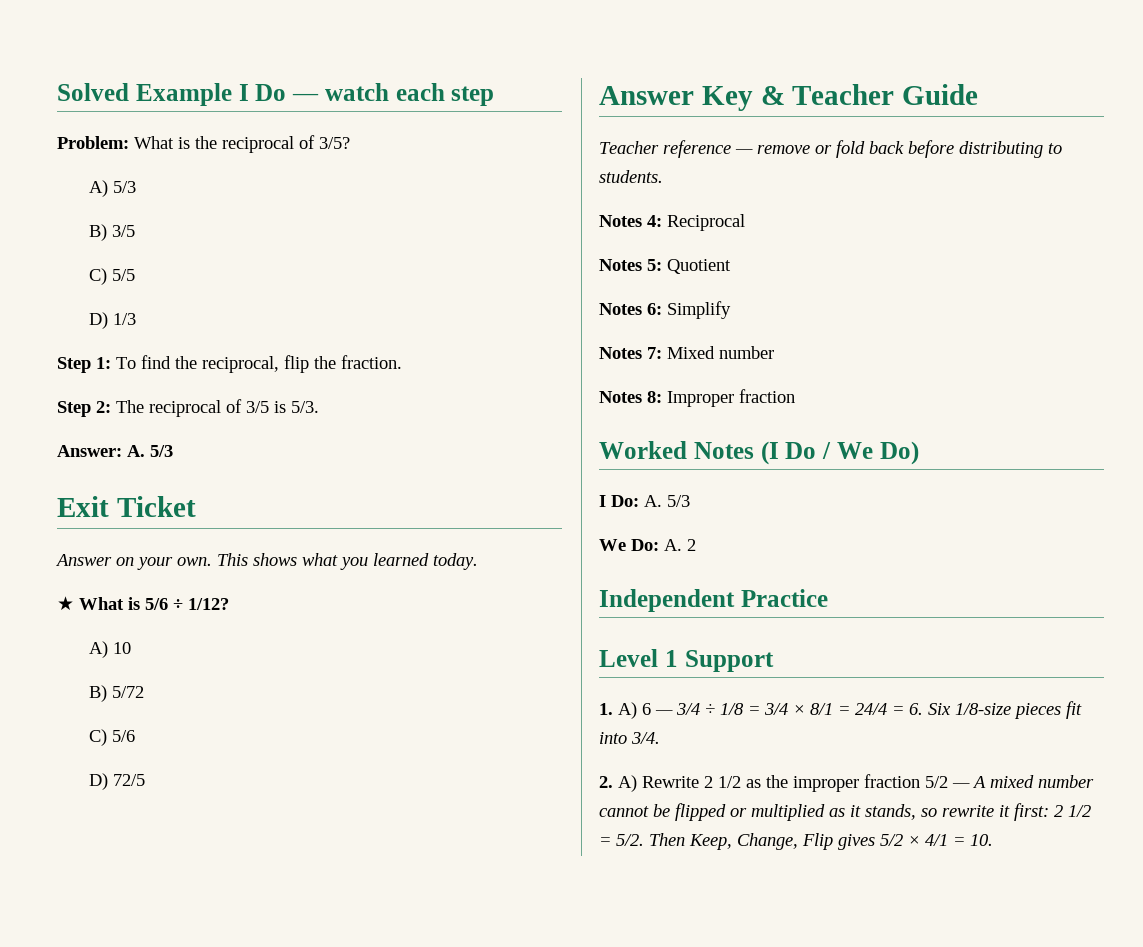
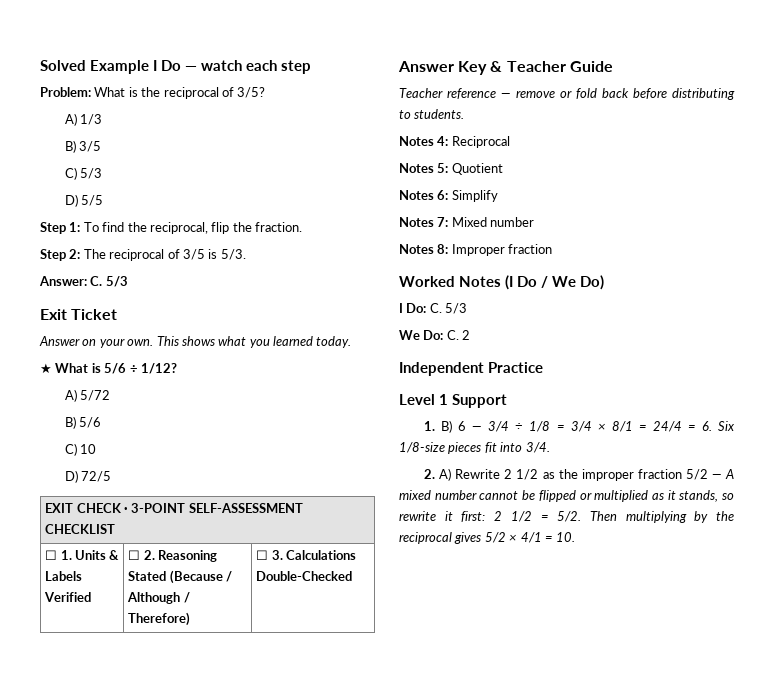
- A) 5/3
+ A) 1/3
- C) 5/5
- D) 1/3
+ C) 5/3
+ D) 5/5
- Answer: A. 5/3
+ Answer: C. 5/3
- A) 10
- B) 5/72
- C) 5/6
+ A) 5/72
+ B) 5/6
+ C) 10
+ EXIT CHECK · 3-POINT SELF-ASSESSMENT CHECKLIST
+ ☐ 1. Units & Labels Verified | ☐ 2. Reasoning Stated (Because / Although / Therefore) | ☐ 3. Calculations Double-Checked
- I Do: A. 5/3
+ I Do: C. 5/3
- We Do: A. 2
+ We Do: C. 2
- 1. A) 6 — 3/4 ÷ 1/8 = 3/4 × 8/1 = 24/4 = 6. Six 1/8-size pieces fit into 3/4.
+ 1. B) 6 — 3/4 ÷ 1/8 = 3/4 × 8/1 = 24/4 = 6. Six 1/8-size pieces fit into 3/4.
- Then Keep, Change, Flip gives 5/2 × 4/1 = 10.
+ Then multiplying by the reciprocal gives 5/2 × 4/1 = 10.

